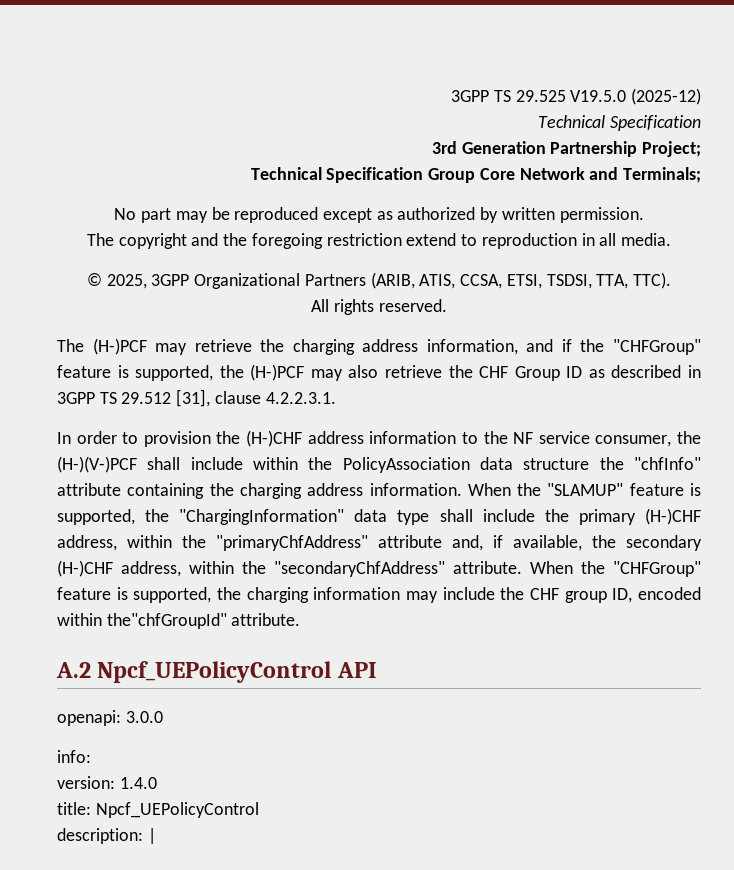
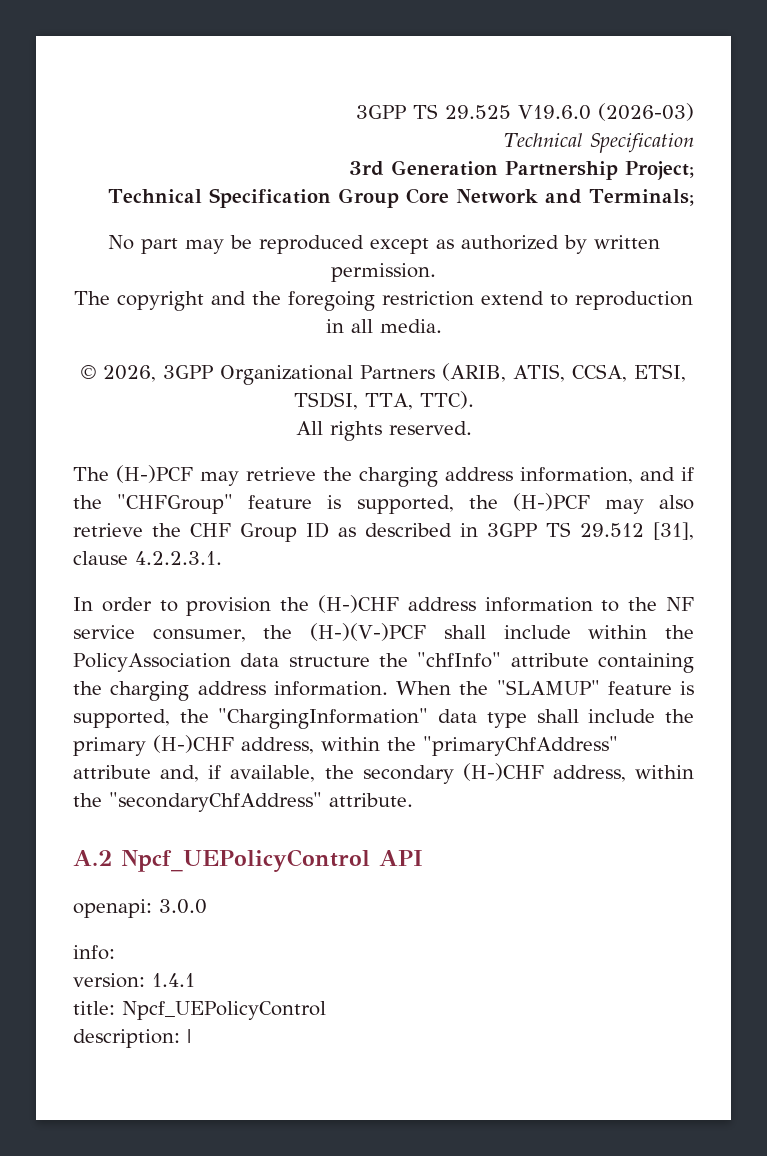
- 3GPP TS 29.525 V19.5.0 (2025-12)
+ 3GPP TS 29.525 V19.6.0 (2026-03)
- © 2025, 3GPP Organizational Partners (ARIB, ATIS, CCSA, ETSI, TSDSI, TTA, TTC).
+ © 2026, 3GPP Organizational Partners (ARIB, ATIS, CCSA, ETSI, TSDSI, TTA, TTC).
- When the "CHFGroup" feature is supported, the charging information may include the CHF group ID, encoded within the"chfGroupId" attribute.
- version: 1.4.0
+ version: 1.4.1

